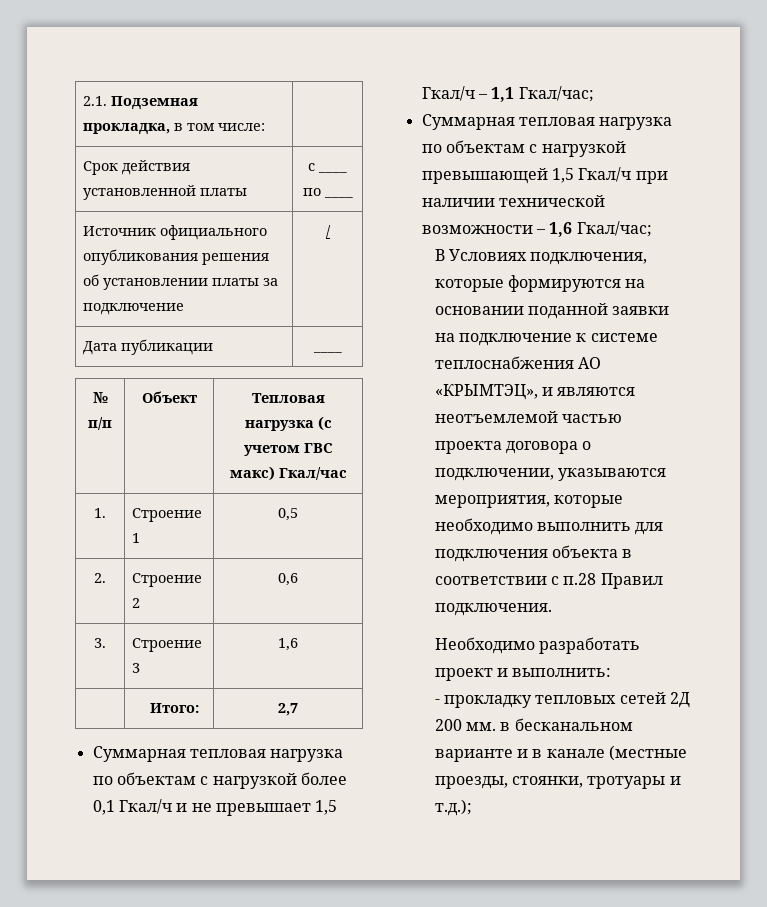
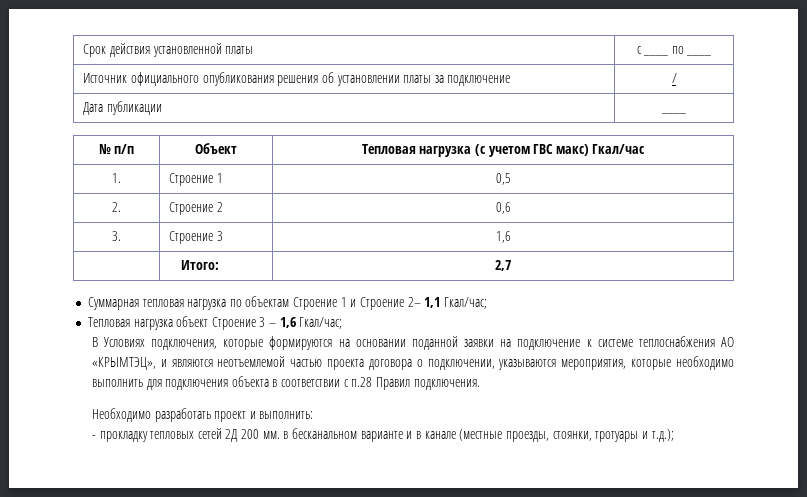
- 2.1. Подземная прокладка, в том числе: |
- Суммарная тепловая нагрузка по объектам с нагрузкой более 0,1 Гкал/ч и не превышает 1,5 Гкал/ч – 1,1 Гкал/час;
- Суммарная тепловая нагрузка по объектам с нагрузкой превышающей 1,5 Гкал/ч при наличии технической возможности – 1,6 Гкал/час;
+ Суммарная тепловая нагрузка по объектам Строение 1 и Строение 2– 1,1 Гкал/час;
+ Тепловая нагрузка объект Строение 3 – 1,6 Гкал/час;

